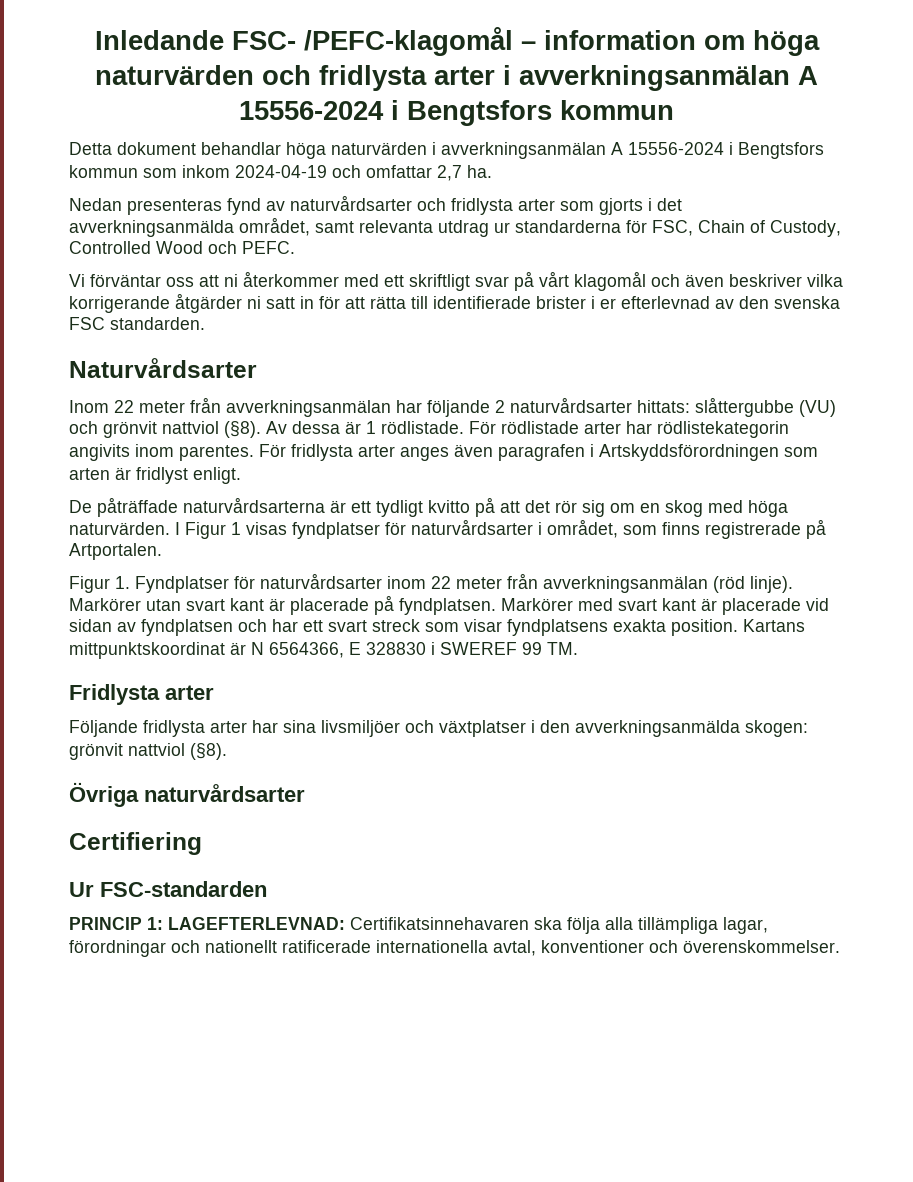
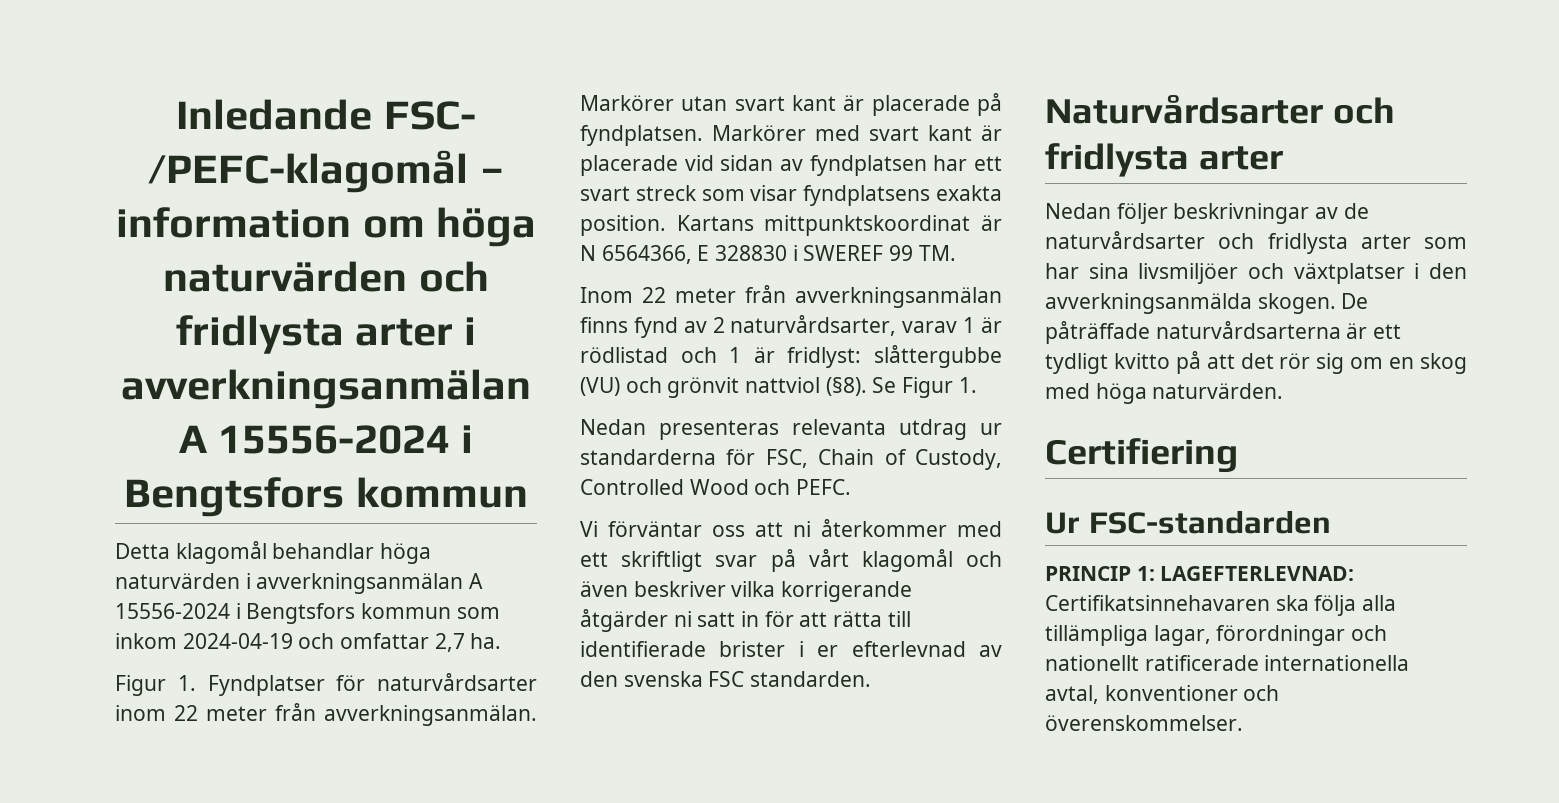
- Detta dokument behandlar höga naturvärden i avverkningsanmälan A 15556-2024 i Bengtsfors kommun som inkom 2024-04-19 och omfattar 2,7 ha.
+ Detta klagomål behandlar höga naturvärden i avverkningsanmälan A 15556-2024 i Bengtsfors kommun som inkom 2024-04-19 och omfattar 2,7 ha.
- Nedan presenteras fynd av naturvårdsarter och fridlysta arter som gjorts i det avverkningsanmälda området, samt relevanta utdrag ur standarderna för FSC, Chain of Custody, Controlled Wood och PEFC.
+ Figur 1. Fyndplatser för naturvårdsarter inom 22 meter från avverkningsanmälan. Markörer utan svart kant är placerade på fyndplatsen. Markörer med svart kant är placerade vid sidan av fyndplatsen har ett svart streck som visar fyndplatsens exakta position. Kartans mittpunktskoordinat är N 6564366, E 328830 i SWEREF 99 TM.
+ Inom 22 meter från avverkningsanmälan finns fynd av 2 naturvårdsarter, varav 1 är rödlistad och 1 är fridlyst: slåttergubbe (VU) och grönvit nattviol (§8). Se Figur 1.
+ Nedan presenteras relevanta utdrag ur standarderna för FSC, Chain of Custody, Controlled Wood och PEFC.
- Naturvårdsarter
- Inom 22 meter från avverkningsanmälan har följande 2 naturvårdsarter hittats: slåttergubbe (VU) och grönvit nattviol (§8). Av dessa är 1 rödlistade. För rödlistade arter har rödlistekategorin angivits inom parentes. För fridlysta arter anges även paragrafen i Artskyddsförordningen som arten är fridlyst enligt.
- De påträffade naturvårdsarterna är ett tydligt kvitto på att det rör sig om en skog med höga naturvärden. I Figur 1 visas fyndplatser för naturvårdsarter i området, som finns registrerade på Artportalen.
- Figur 1. Fyndplatser för naturvårdsarter inom 22 meter från avverkningsanmälan (röd linje). Markörer utan svart kant är placerade på fyndplatsen. Markörer med svart kant är placerade vid sidan av fyndplatsen och har ett svart streck som visar fyndplatsens exakta position. Kartans mittpunktskoordinat är N 6564366, E 328830 i SWEREF 99 TM.
- Fridlysta arter
- Följande fridlysta arter har sina livsmiljöer och växtplatser i den avverkningsanmälda skogen: grönvit nattviol (§8).
- Övriga naturvårdsarter
+ Naturvårdsarter och fridlysta arter
+ Nedan följer beskrivningar av de naturvårdsarter och fridlysta arter som har sina livsmiljöer och växtplatser i den avverkningsanmälda skogen. De påträffade naturvårdsarterna är ett tydligt kvitto på att det rör sig om en skog med höga naturvärden.

